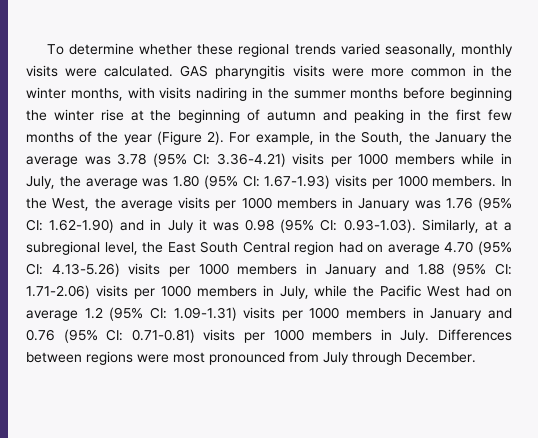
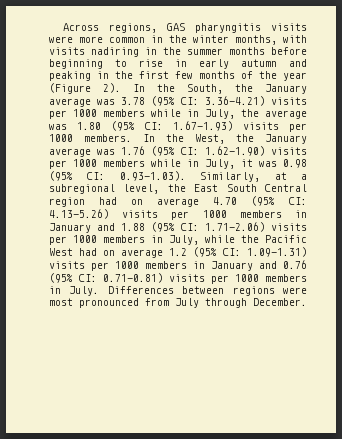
- To determine whether these regional trends varied seasonally, monthly visits were calculated. GAS pharyngitis visits were more common in the winter months, with visits nadiring in the summer months before beginning the winter rise at the beginning of autumn and peaking in the first few months of the year (Figure 2).
+ Across regions, GAS pharyngitis visits were more common in the winter months, with visits nadiring in the summer months before beginning to rise in early autumn and peaking in the first few months of the year (Figure 2).
- For example, in the South, the January the average was 3.78 (95% CI: 3.36-4.21) visits per 1000 members while in July, the average was 1.80 (95% CI: 1.67-1.93) visits per 1000 members.
+ In the South, the January average was 3.78 (95% CI: 3.36-4.21) visits per 1000 members while in July, the average was 1.80 (95% CI: 1.67-1.93) visits per 1000 members.
- In the West, the average visits per 1000 members in January was 1.76 (95% CI:
+ In the West, the January average was 1.76 (95% CI:
- 1.62-1.90) and in July it was 0.98 (95% CI:
+ 1.62-1.90) visits per 1000 members while in July, it was 0.98 (95% CI:

